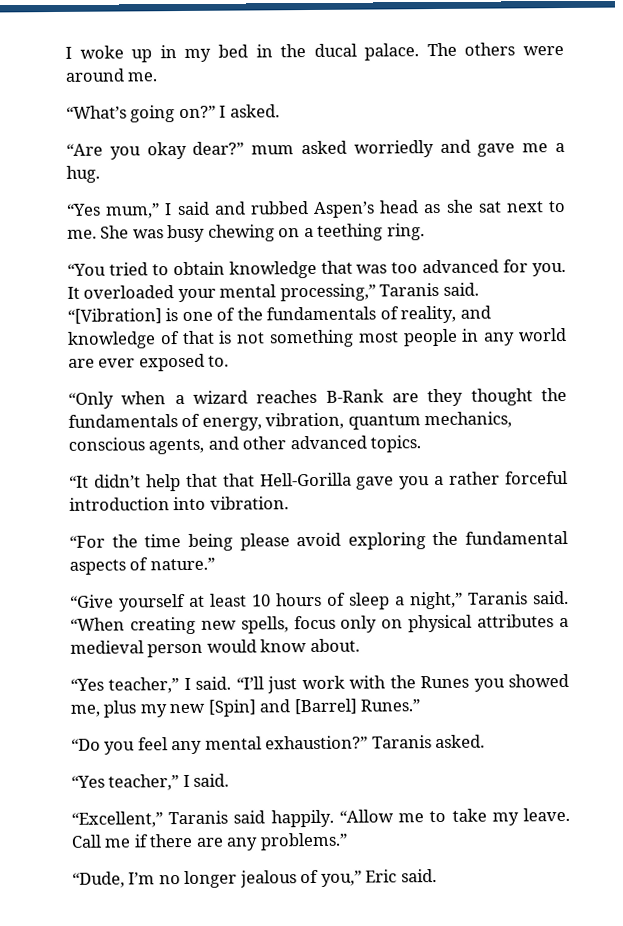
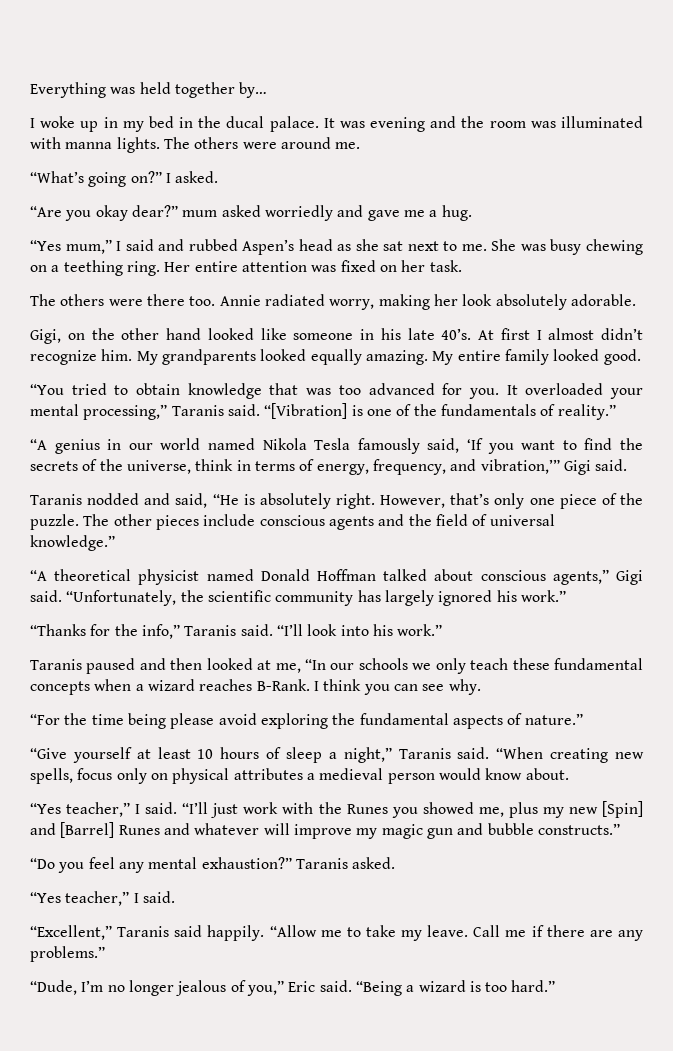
+ Everything was held together by…
+ It was evening and the room was illuminated with manna lights.
+ Her entire attention was fixed on her task.
+ The others were there too. Annie radiated worry, making her look absolutely adorable.
+ Gigi, on the other hand looked like someone in his late 40’s. At first I almost didn’t recognize him. My grandparents looked equally amazing. My entire family looked good.
- “[Vibration] is one of the fundamentals of reality, and knowledge of that is not something most people in any world are ever exposed to.
- “Only when a wizard reaches B-Rank are they thought the fundamentals of energy, vibration, quantum mechanics, conscious agents, and other advanced topics.
- “It didn’t help that that Hell-Gorilla gave you a rather forceful introduction into vibration.
+ “[Vibration] is one of the fundamentals of reality.”
+ “A genius in our world named Nikola Tesla famously said, ‘If you want to find the secrets of the universe, think in terms of energy, frequency, and vibration,’” Gigi said.
+ Taranis nodded and said, “He is absolutely right. However, that’s only one piece of the puzzle. The other pieces include conscious agents and the field of universal knowledge.”
+ “A theoretical physicist named Donald Hoffman talked about conscious agents,” Gigi said. “Unfortunately, the scientific community has largely ignored his work.”
+ “Thanks for the info,” Taranis said. “I’ll look into his work.”
+ Taranis paused and then looked at me, “In our schools we only teach these fundamental concepts when a wizard reaches B-Rank. I think you can see why.
- “I’ll just work with the Runes you showed me, plus my new [Spin] and [Barrel] Runes.”
+ “I’ll just work with the Runes you showed me, plus my new [Spin] and [Barrel] Runes and whatever will improve my magic gun and bubble constructs.”
+ “Being a wizard is too hard.”

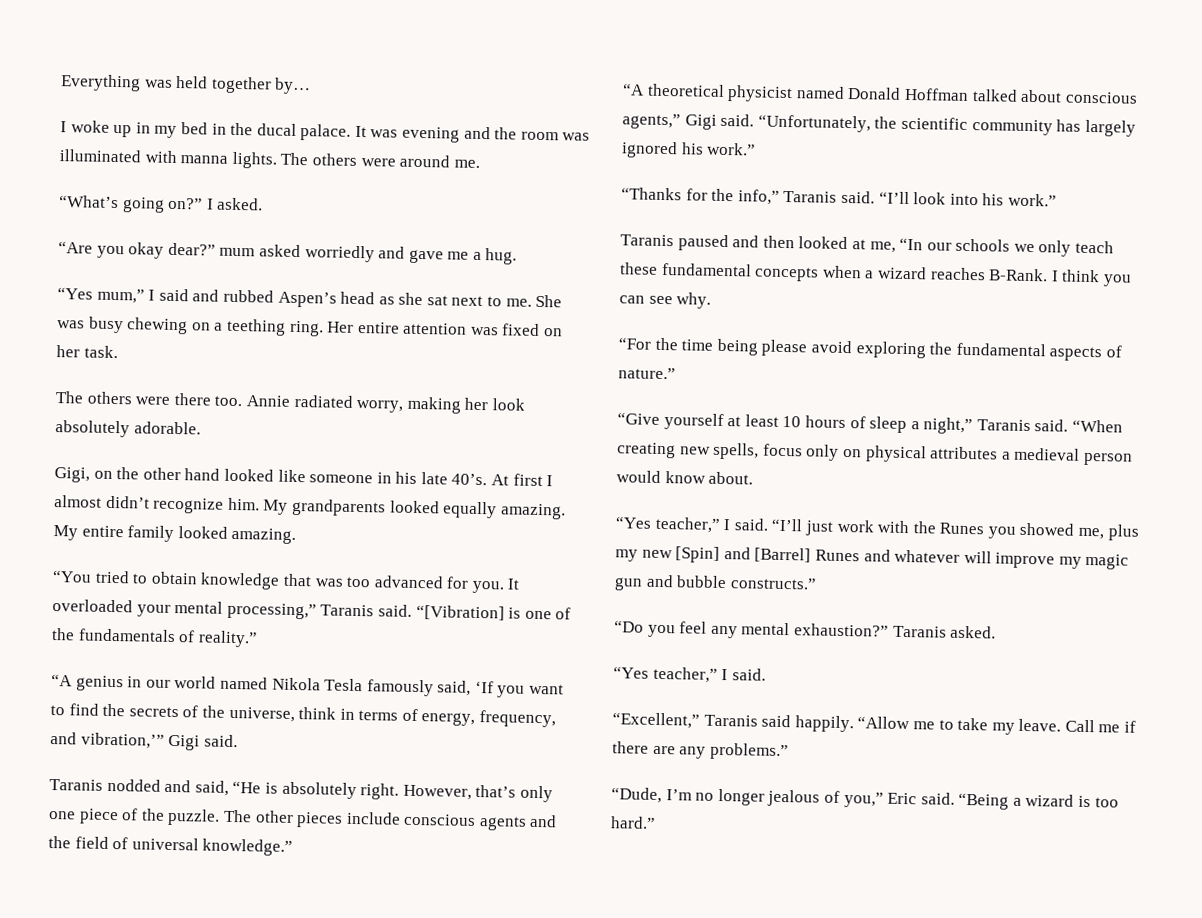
- My entire family looked good.
+ My entire family looked amazing.

